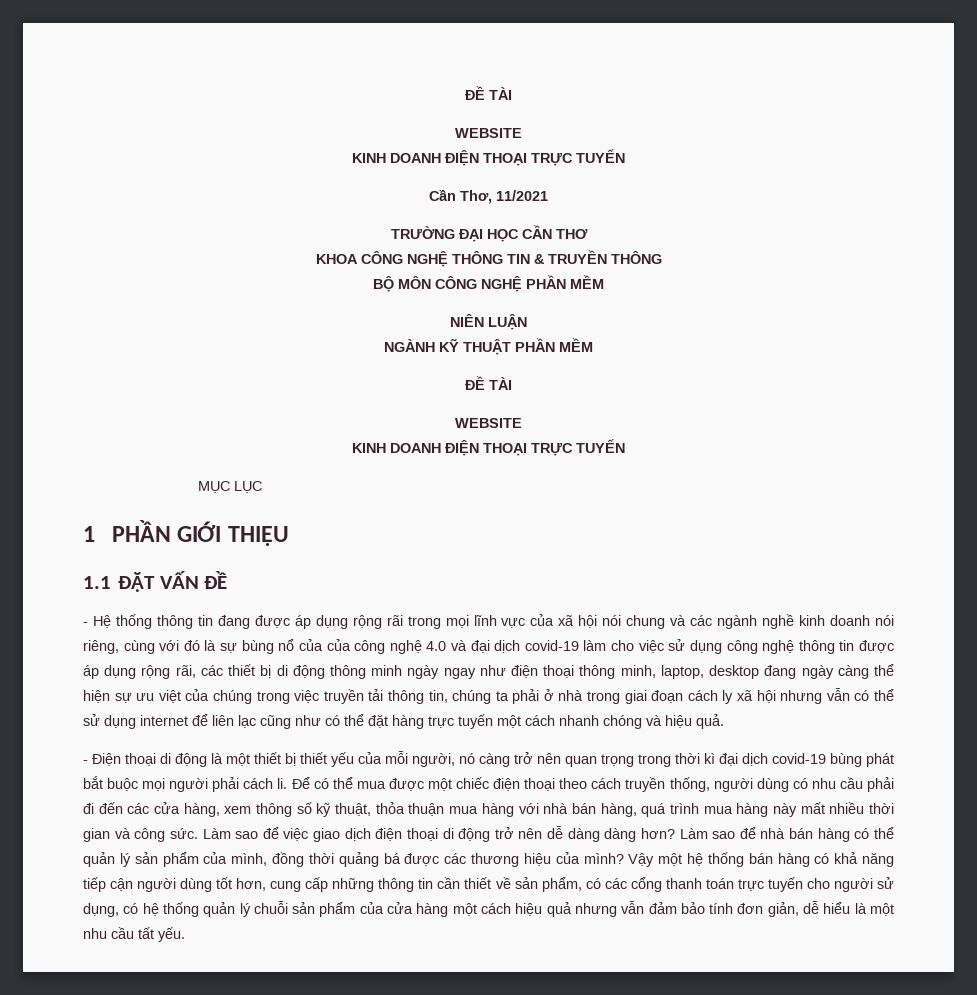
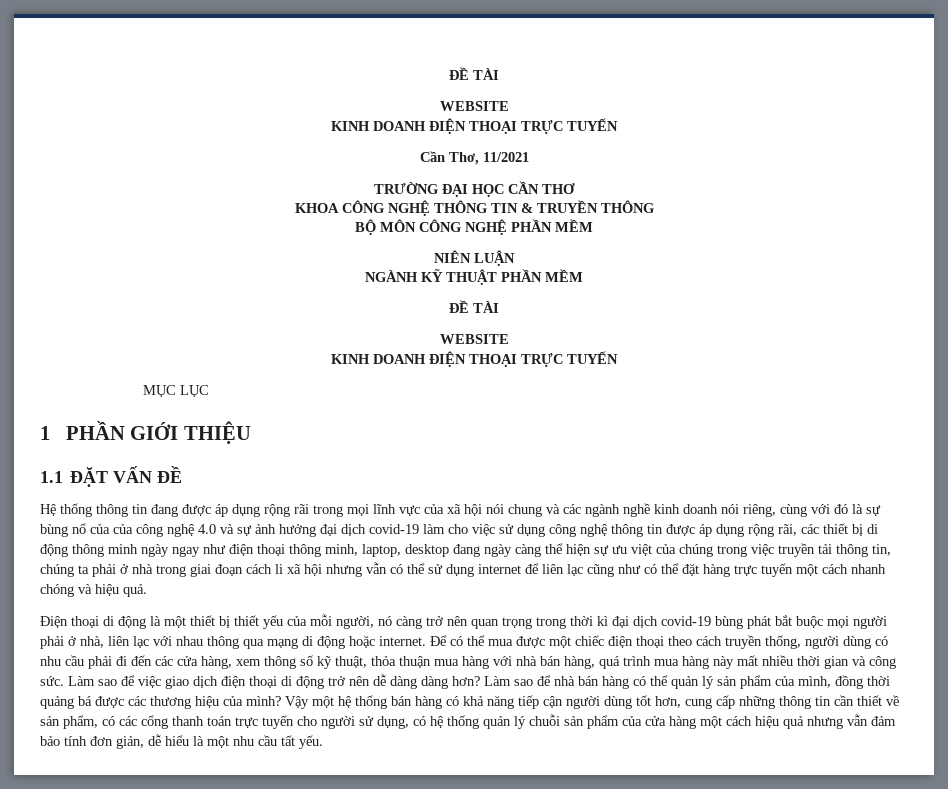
- - Hệ thống thông tin đang được áp dụng rộng rãi trong mọi lĩnh vực của xã hội nói chung và các ngành nghề kinh doanh nói riêng, cùng với đó là sự bùng nổ của của công nghệ 4.0 và đại dịch covid-19 làm cho việc sử dụng công nghệ thông tin được áp dụng rộng rãi, các thiết bị di động thông minh ngày ngay như điện thoại thông minh, laptop, desktop đang ngày càng thể hiện sự ưu việt của chúng trong việc truyền tải thông tin, chúng ta phải ở nhà trong giai đoạn cách ly xã hội nhưng vẫn có thể sử dụng internet để liên lạc cũng như có thể đặt hàng trực tuyến một cách nhanh chóng và hiệu quả.
+ Hệ thống thông tin đang được áp dụng rộng rãi trong mọi lĩnh vực của xã hội nói chung và các ngành nghề kinh doanh nói riêng, cùng với đó là sự bùng nổ của của công nghệ 4.0 và sự ảnh hưởng đại dịch covid-19 làm cho việc sử dụng công nghệ thông tin được áp dụng rộng rãi, các thiết bị di động thông minh ngày ngay như điện thoại thông minh, laptop, desktop đang ngày càng thể hiện sự ưu việt của chúng trong việc truyền tải thông tin, chúng ta phải ở nhà trong giai đoạn cách li xã hội nhưng vẫn có thể sử dụng internet để liên lạc cũng như có thể đặt hàng trực tuyến một cách nhanh chóng và hiệu quả.
- - Điện thoại di động là một thiết bị thiết yếu của mỗi người, nó càng trở nên quan trọng trong thời kì đại dịch covid-19 bùng phát bắt buộc mọi người phải cách li.
+ Điện thoại di động là một thiết bị thiết yếu của mỗi người, nó càng trở nên quan trọng trong thời kì đại dịch covid-19 bùng phát bắt buộc mọi người phải ở nhà, liên lạc với nhau thông qua mạng di động hoặc internet.

